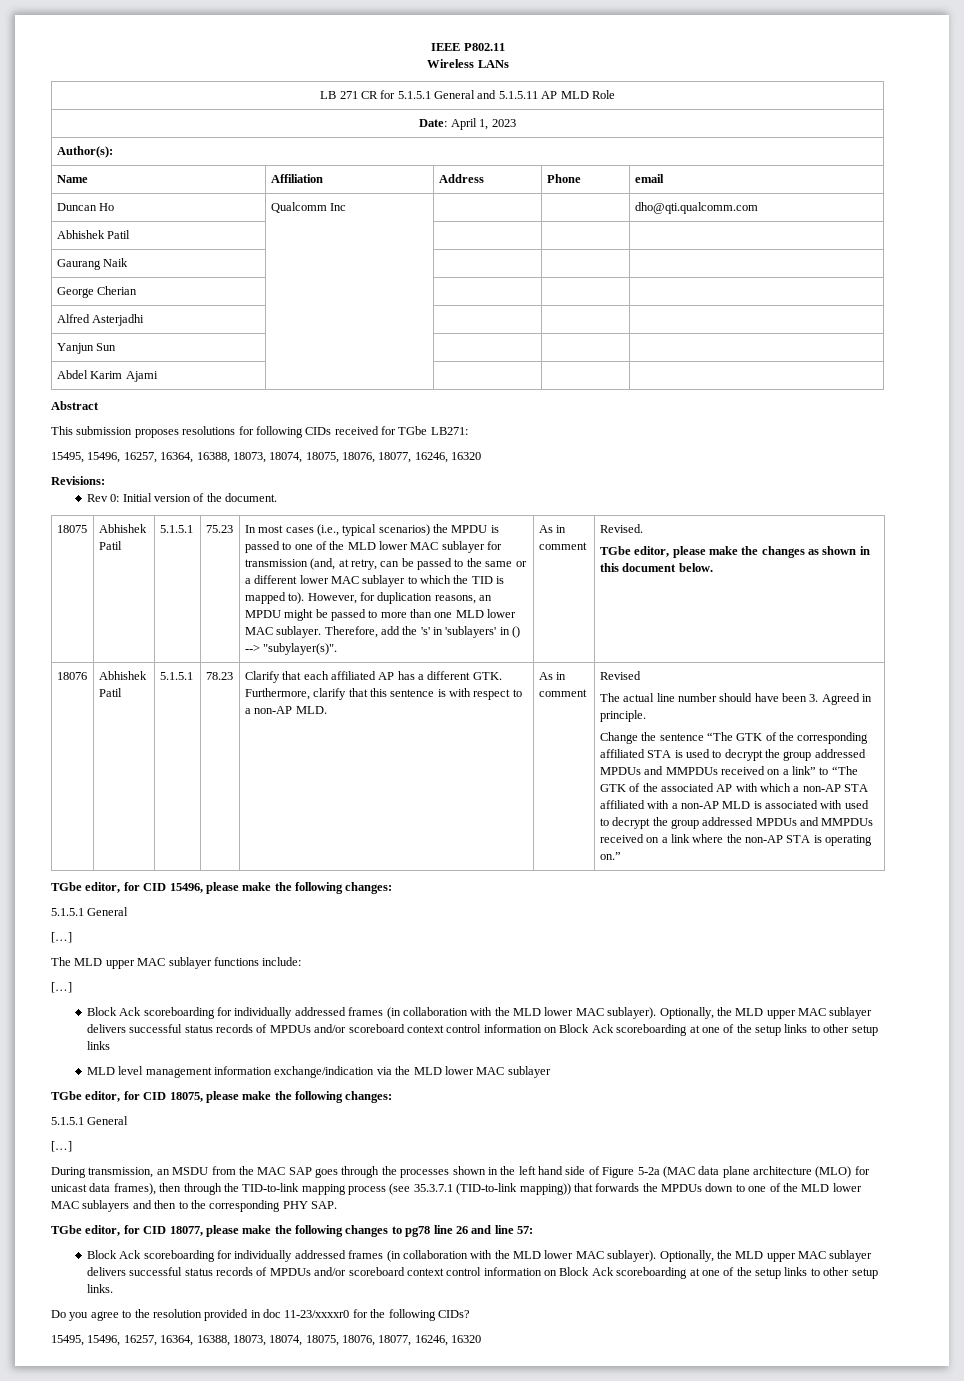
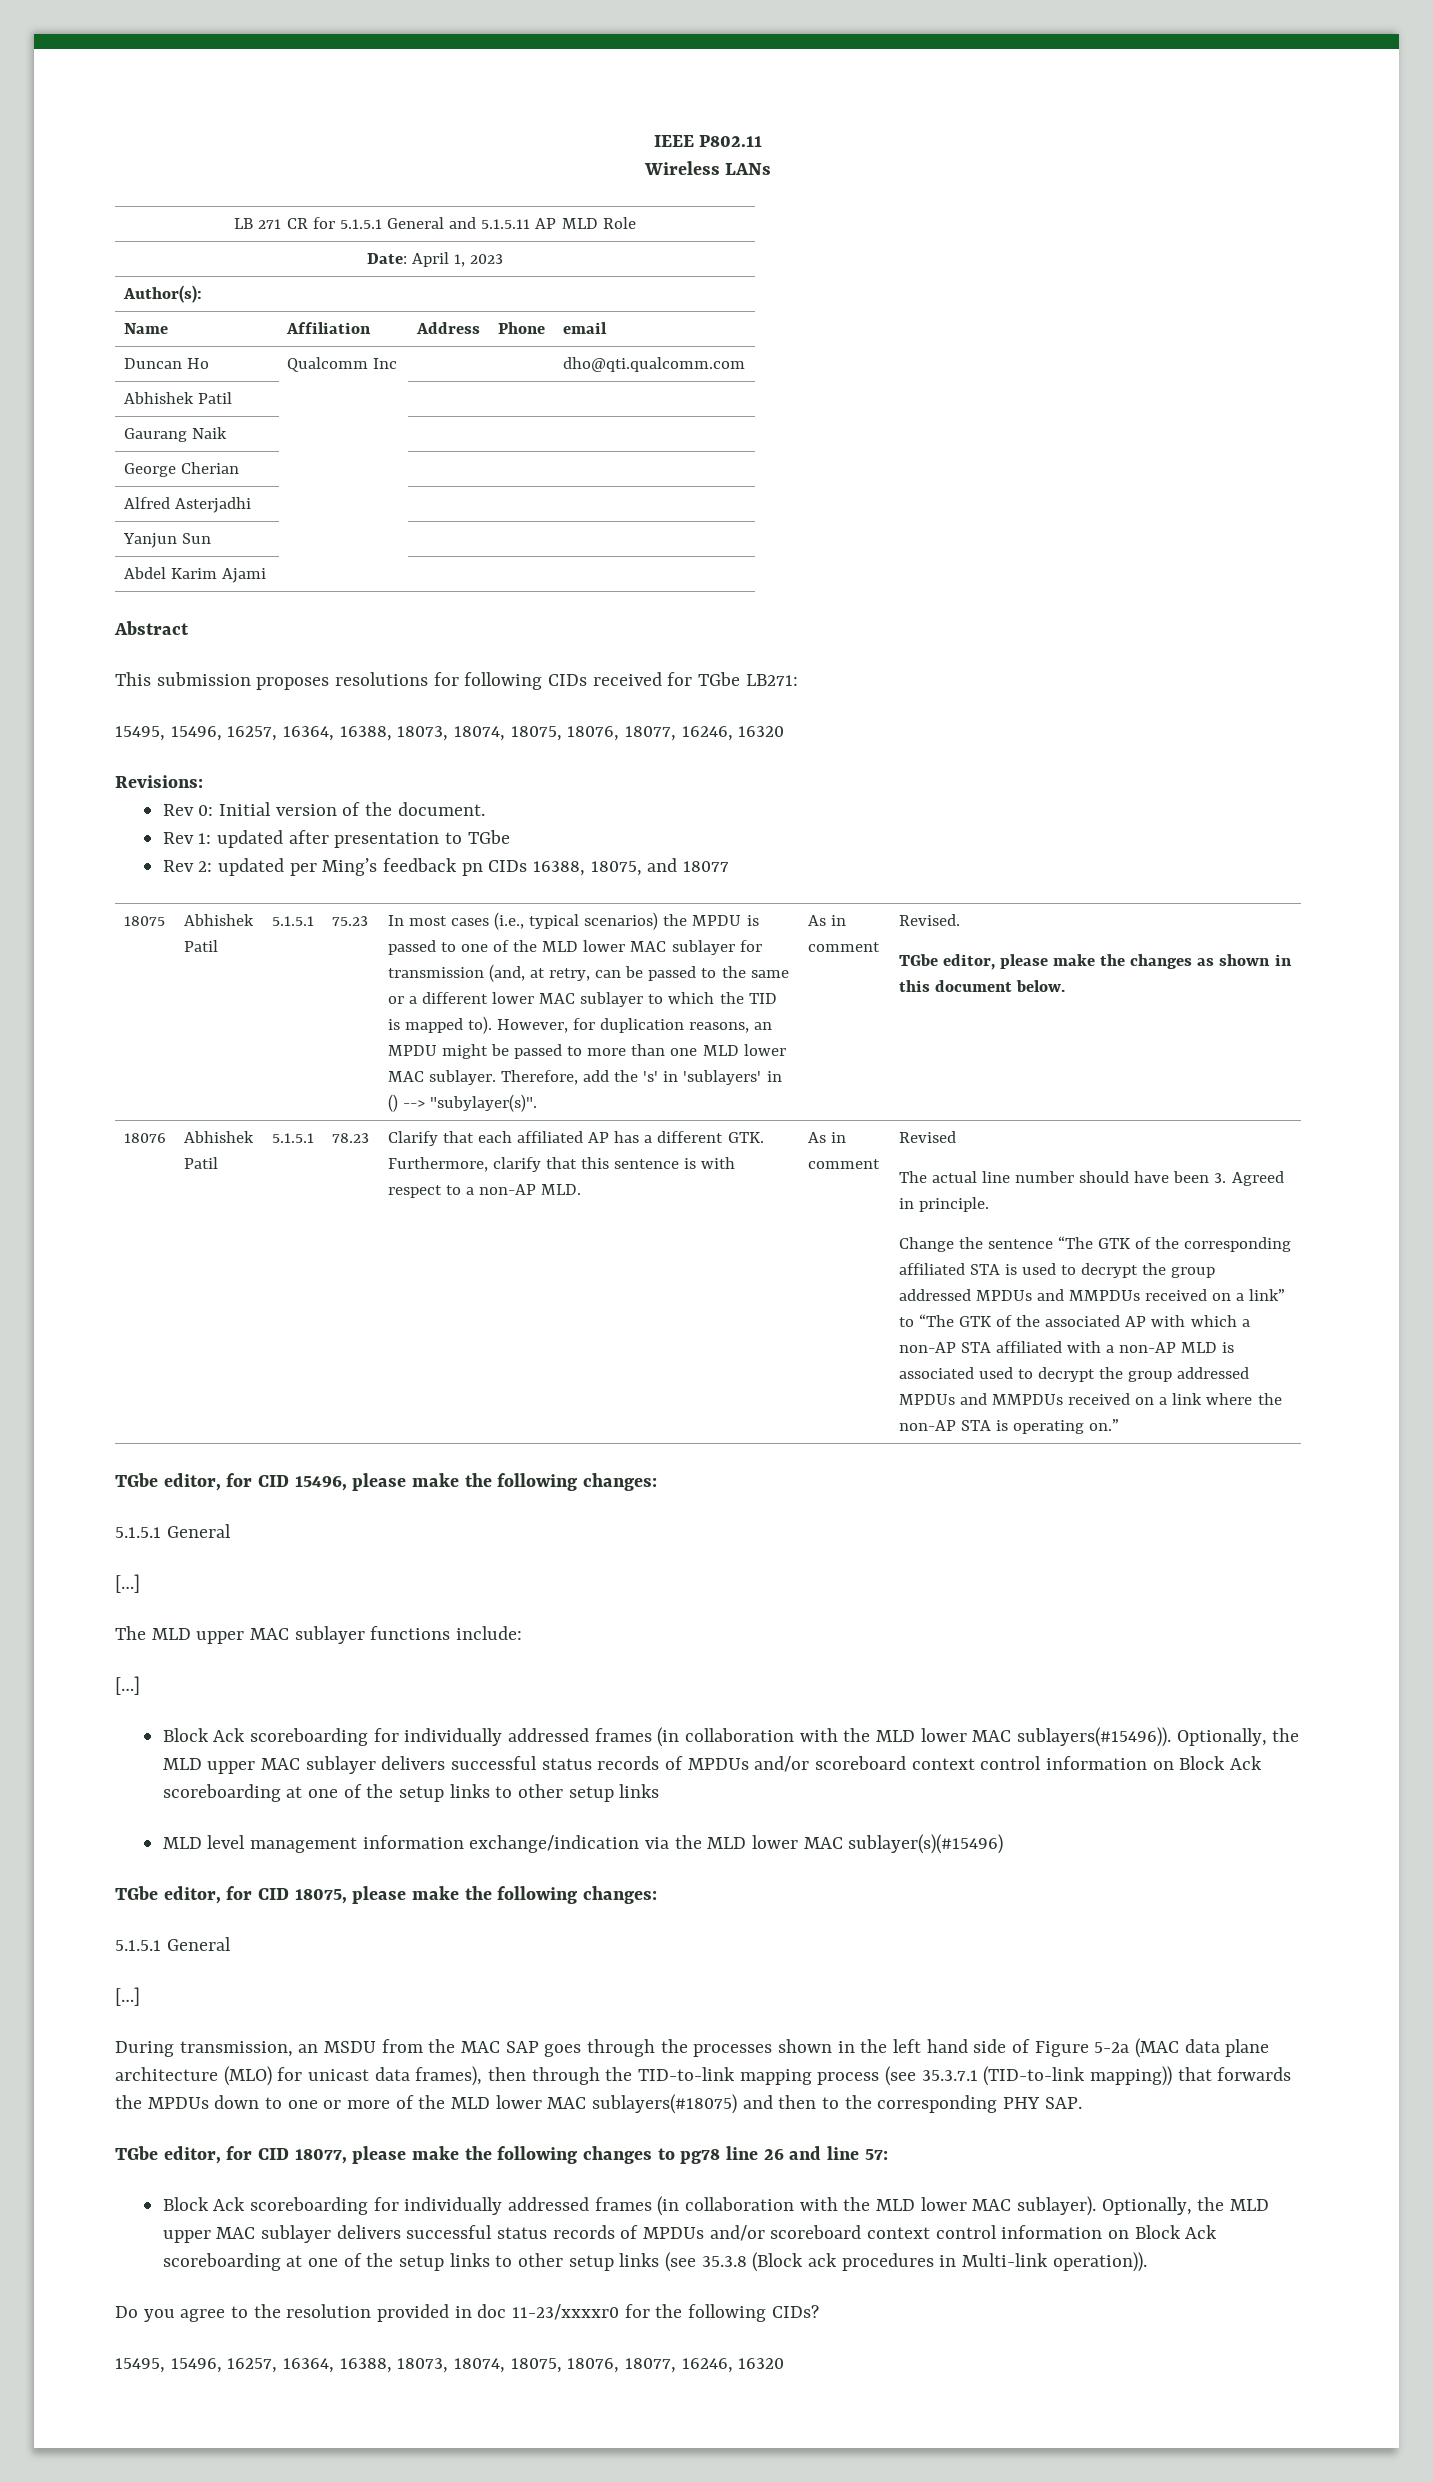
+ Rev 1: updated after presentation to TGbe
+ Rev 2: updated per Ming’s feedback pn CIDs 16388, 18075, and 18077
- Change the sentence “The GTK of the corresponding affiliated STA is used to decrypt the group addressed MPDUs and MMPDUs received on a link” to “The GTK of the associated AP with which a non-AP STA affiliated with a non-AP MLD is associated with used to decrypt the group addressed MPDUs and MMPDUs received on a link where the non-AP STA is operating on.”
+ Change the sentence “The GTK of the corresponding affiliated STA is used to decrypt the group addressed MPDUs and MMPDUs received on a link” to “The GTK of the associated AP with which a non-AP STA affiliated with a non-AP MLD is associated used to decrypt the group addressed MPDUs and MMPDUs received on a link where the non-AP STA is operating on.”
  The MLD upper MAC sublayer functions include:
  […]
- Block Ack scoreboarding for individually addressed frames (in collaboration with the MLD lower MAC sublayer).
+ Block Ack scoreboarding for individually addressed frames (in collaboration with the MLD lower MAC sublayers(#15496)).
- MLD level management information exchange/indication via the MLD lower MAC sublayer
+ MLD level management information exchange/indication via the MLD lower MAC sublayer(s)(#15496)
- During transmission, an MSDU from the MAC SAP goes through the processes shown in the left hand side of Figure 5-2a (MAC data plane architecture (MLO) for unicast data frames), then through the TID-to-link mapping process (see 35.3.7.1 (TID-to-link mapping)) that forwards the MPDUs down to one of the MLD lower MAC sublayers and then to the corresponding PHY SAP.
+ During transmission, an MSDU from the MAC SAP goes through the processes shown in the left hand side of Figure 5-2a (MAC data plane architecture (MLO) for unicast data frames), then through the TID-to-link mapping process (see 35.3.7.1 (TID-to-link mapping)) that forwards the MPDUs down to one or more of the MLD lower MAC sublayers(#18075) and then to the corresponding PHY SAP.
- Optionally, the MLD upper MAC sublayer delivers successful status records of MPDUs and/or scoreboard context control information on Block Ack scoreboarding at one of the setup links to other setup links.
+ Optionally, the MLD upper MAC sublayer delivers successful status records of MPDUs and/or scoreboard context control information on Block Ack scoreboarding at one of the setup links to other setup links (see 35.3.8 (Block ack procedures in Multi-link operation)).

